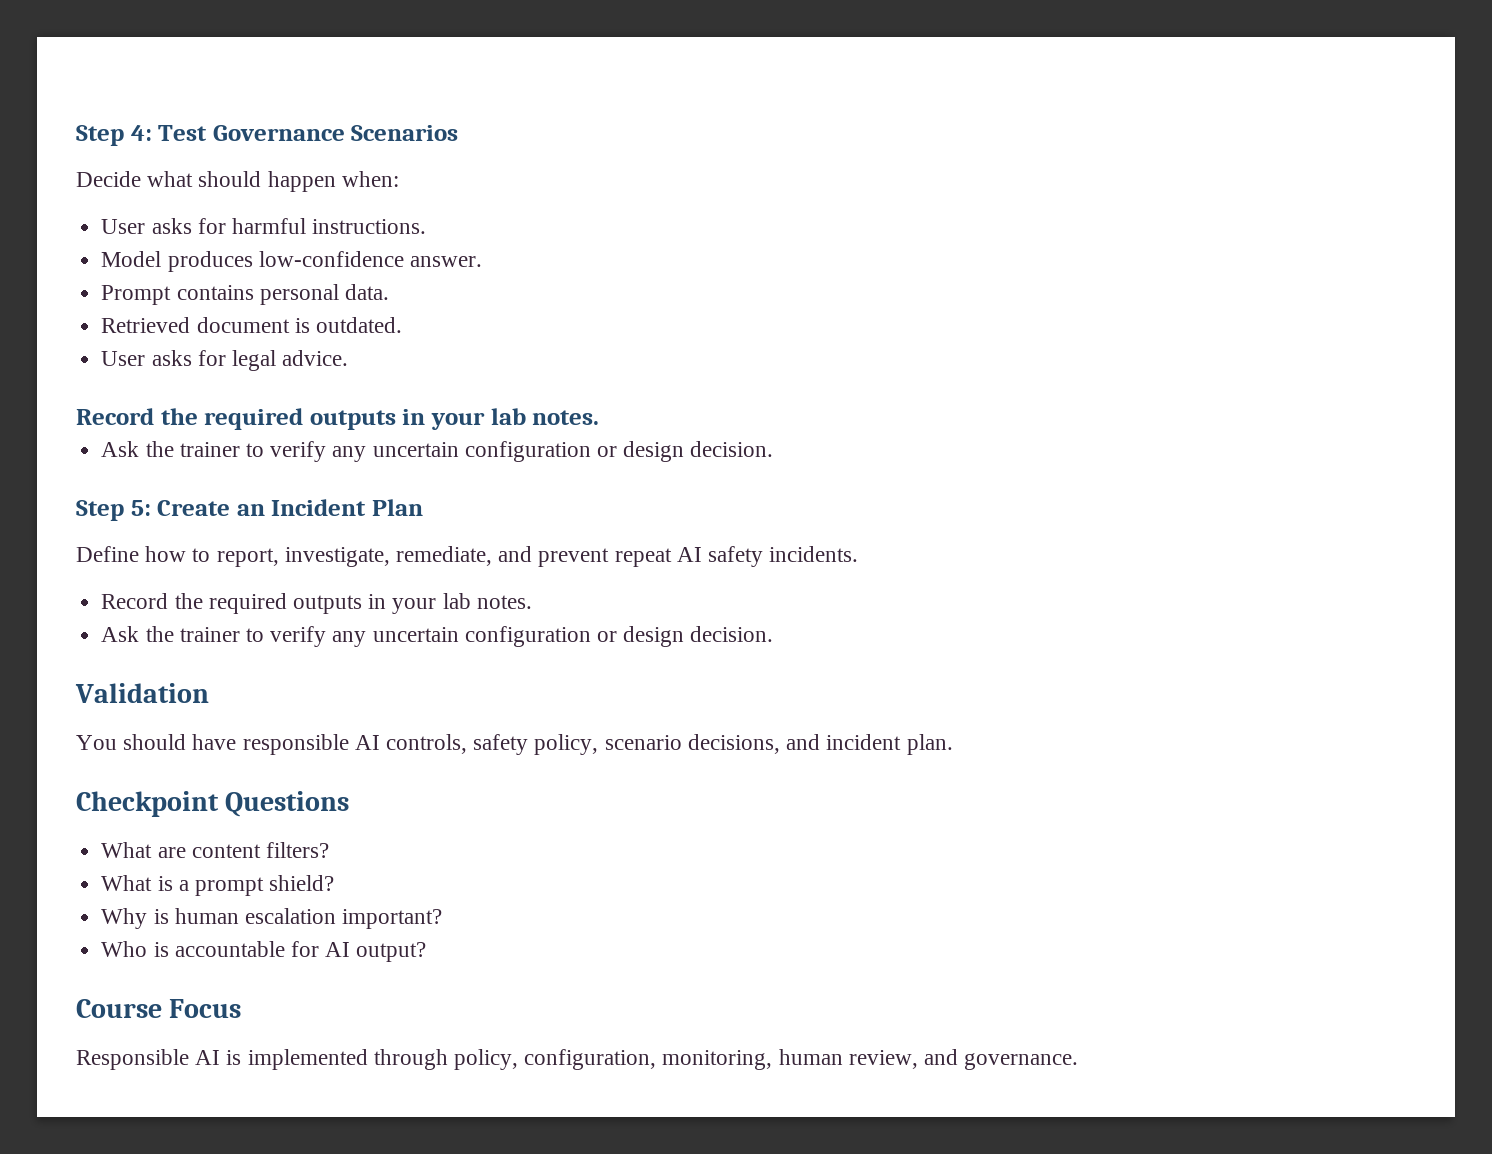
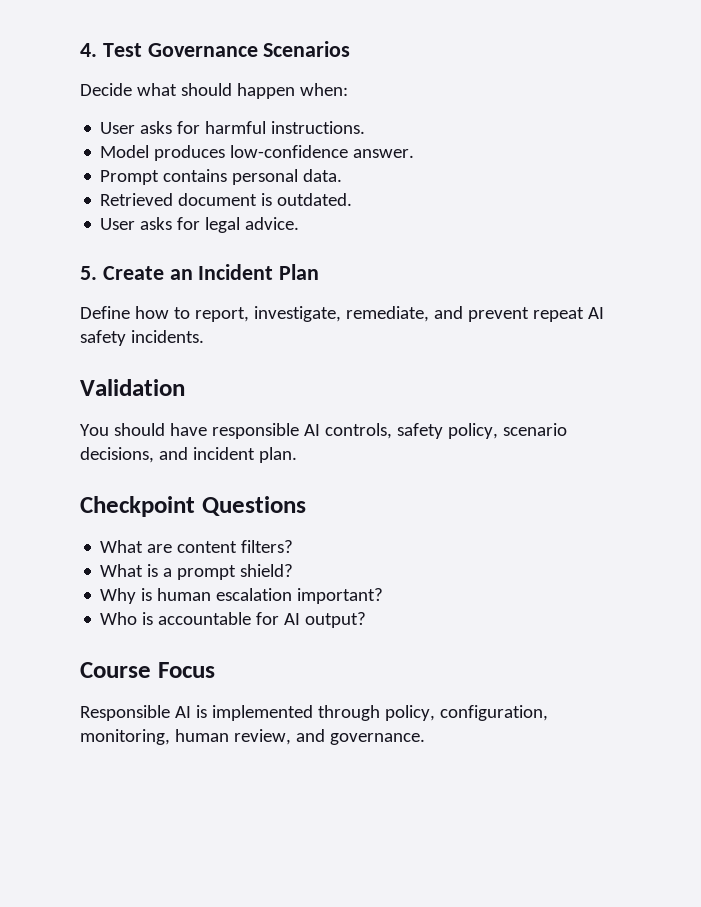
- Step 4: Test Governance Scenarios
+ 4. Test Governance Scenarios
  User asks for legal advice.
- Record the required outputs in your lab notes.
- Ask the trainer to verify any uncertain configuration or design decision.
- Step 5: Create an Incident Plan
+ 5. Create an Incident Plan
  Define how to report, investigate, remediate, and prevent repeat AI safety incidents.
- Record the required outputs in your lab notes.
- Ask the trainer to verify any uncertain configuration or design decision.

